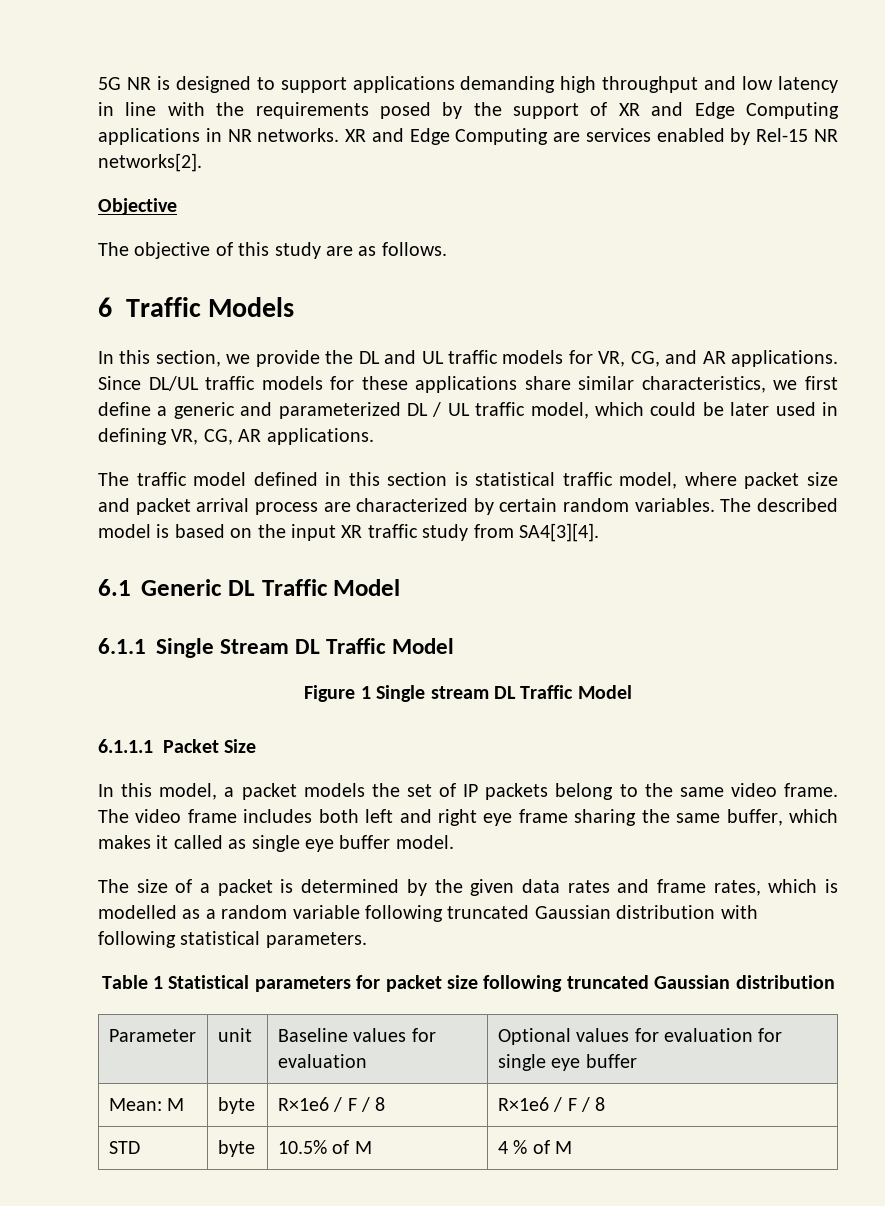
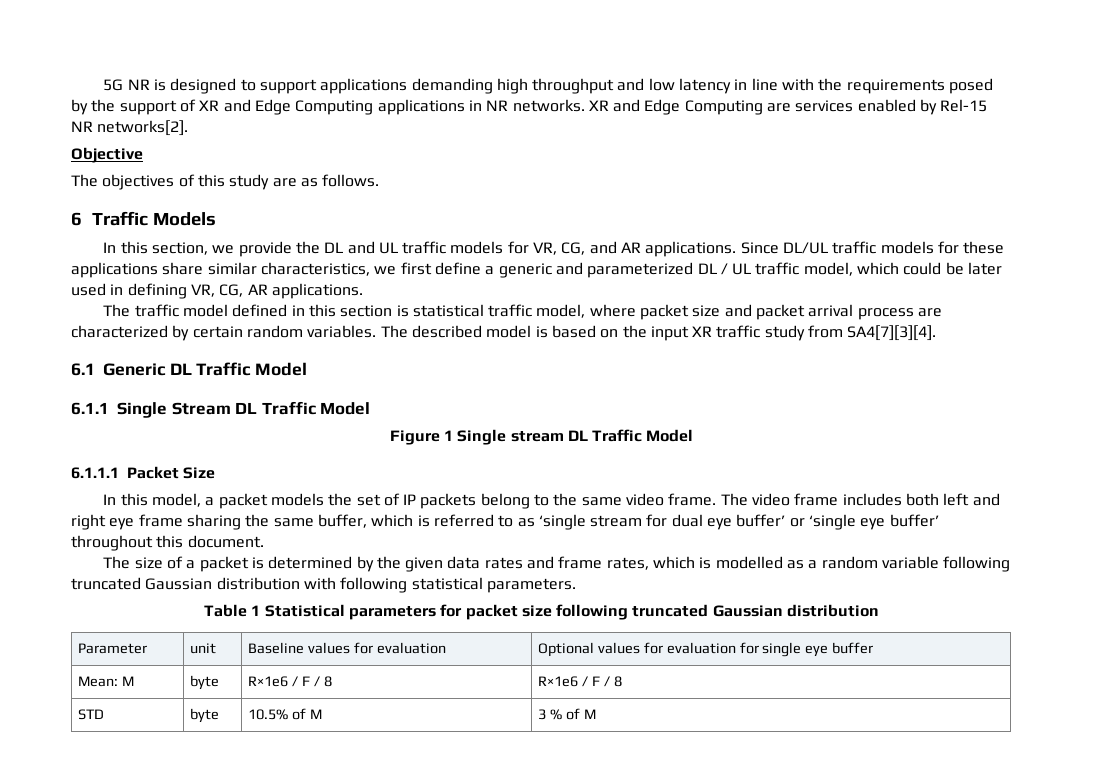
- The objective of this study are as follows.
+ The objectives of this study are as follows.
- The described model is based on the input XR traffic study from SA4[3][4].
+ The described model is based on the input XR traffic study from SA4[7][3][4].
- The video frame includes both left and right eye frame sharing the same buffer, which makes it called as single eye buffer model.
+ The video frame includes both left and right eye frame sharing the same buffer, which is referred to as ‘single stream for dual eye buffer’ or ‘single eye buffer’ throughout this document.
- STD | byte | 10.5% of M | 4 % of M
+ STD | byte | 10.5% of M | 3 % of M

